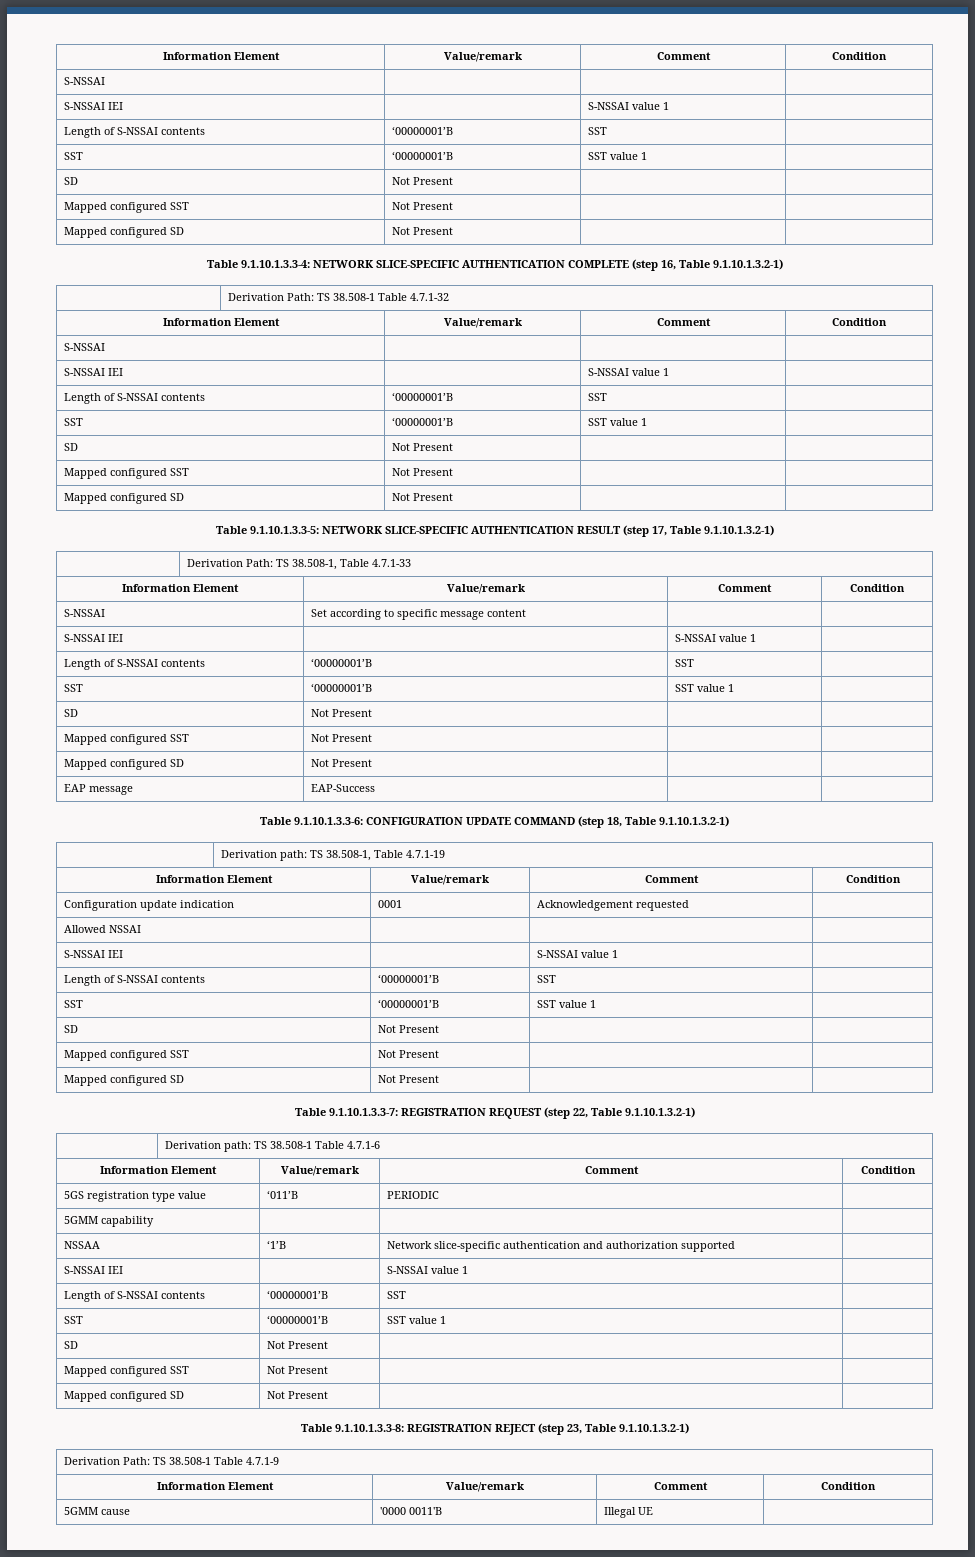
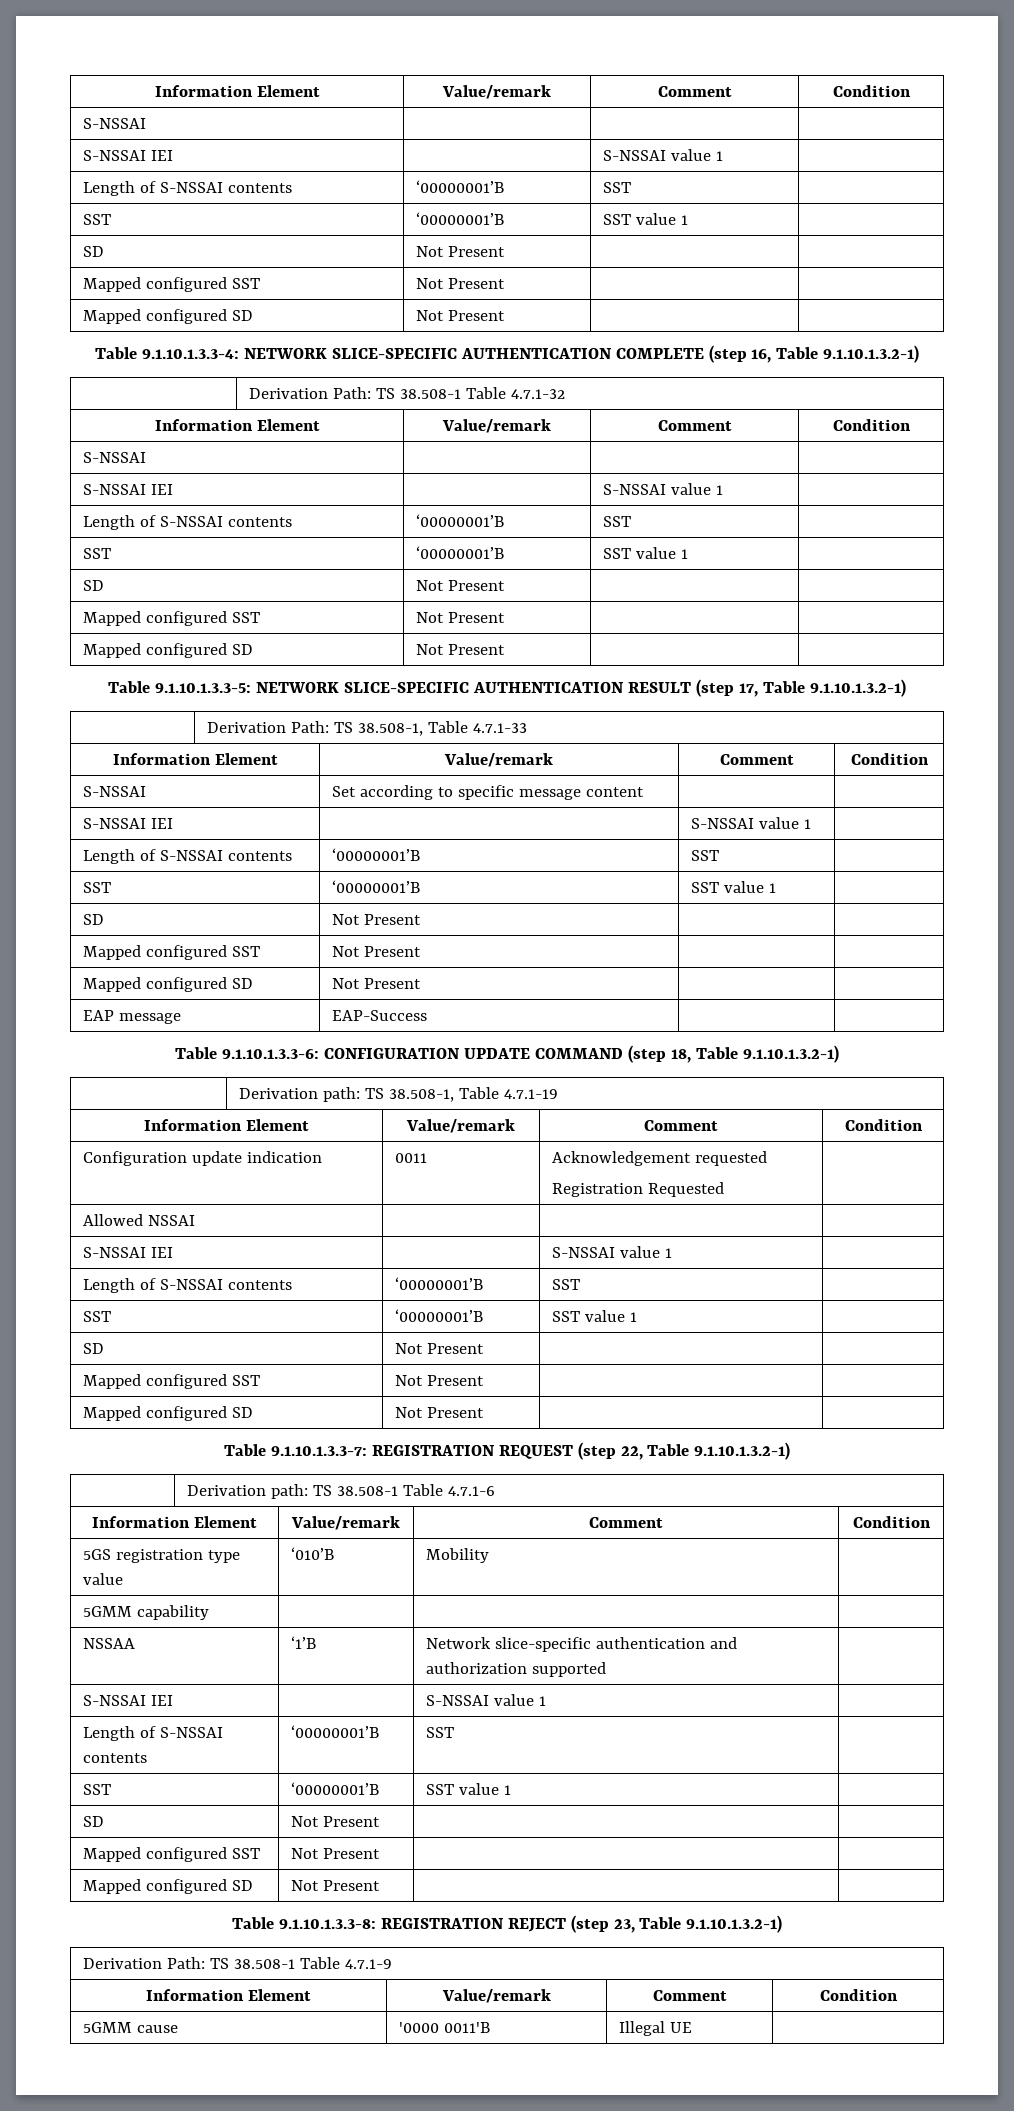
- Configuration update indication | 0001 | Acknowledgement requested |
+ Configuration update indication | 0011 | Acknowledgement requested
+ Registration Requested |
- 5GS registration type value | ‘011’B | PERIODIC |
+ 5GS registration type value | ‘010’B | Mobility |

